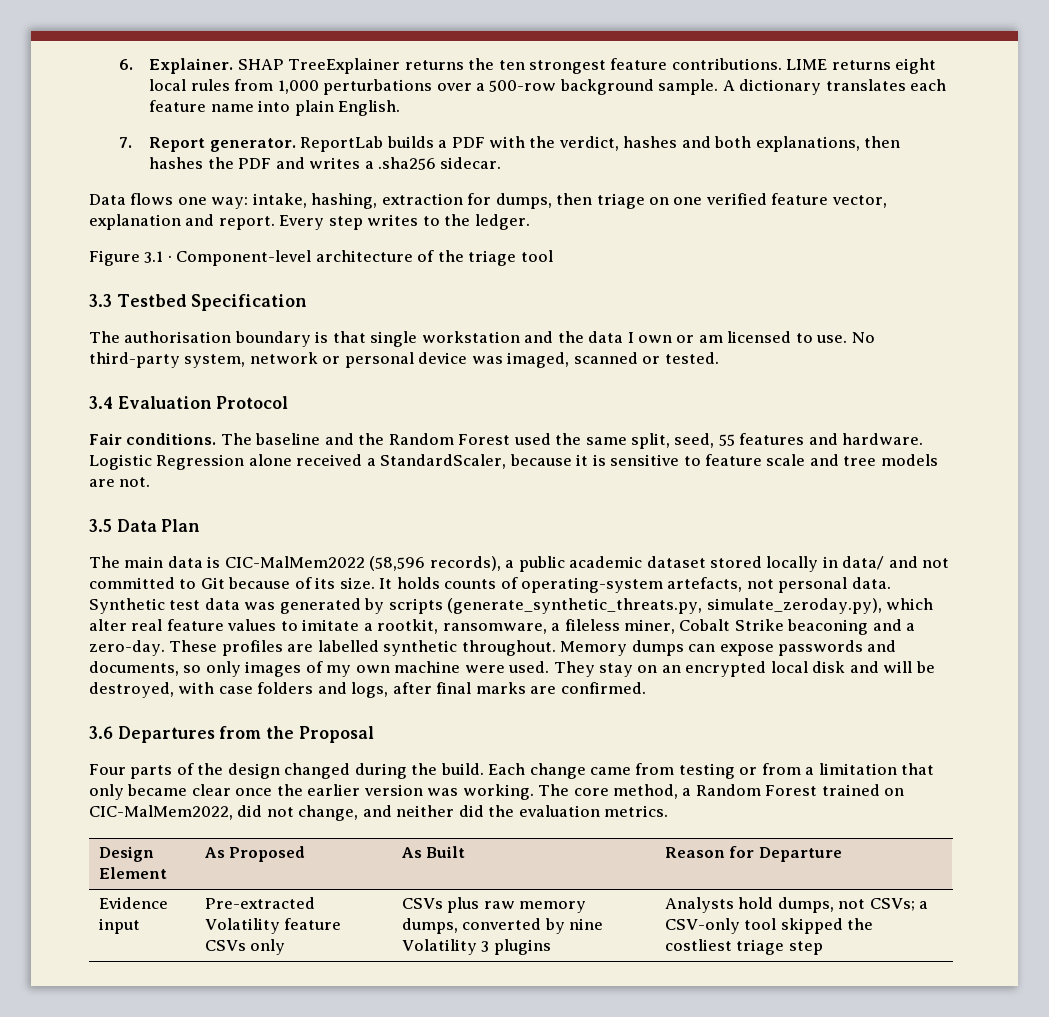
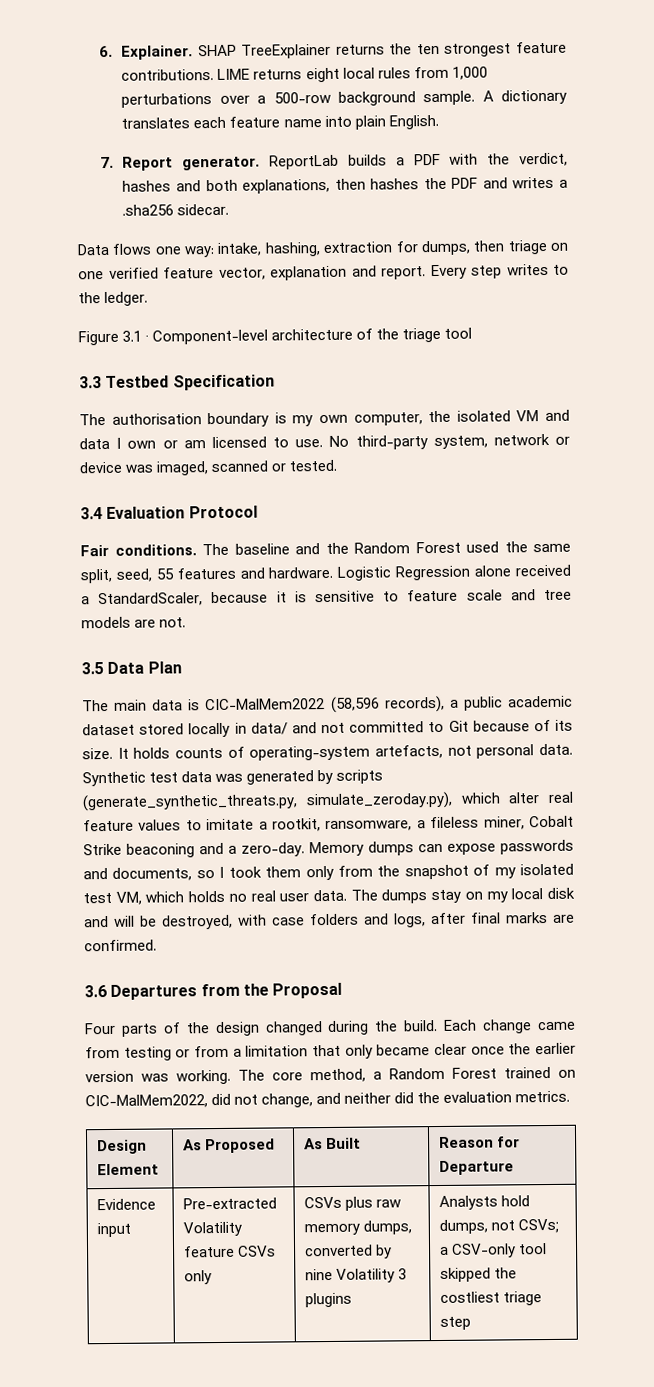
- The authorisation boundary is that single workstation and the data I own or am licensed to use.
+ The authorisation boundary is my own computer, the isolated VM and data I own or am licensed to use.
- No third-party system, network or personal device was imaged, scanned or tested.
+ No third-party system, network or device was imaged, scanned or tested.
- These profiles are labelled synthetic throughout.
- Memory dumps can expose passwords and documents, so only images of my own machine were used. They stay on an encrypted local disk and will be destroyed, with case folders and logs, after final marks are confirmed.
+ Memory dumps can expose passwords and documents, so I took them only from the snapshot of my isolated test VM, which holds no real user data. The dumps stay on my local disk and will be destroyed, with case folders and logs, after final marks are confirmed.

